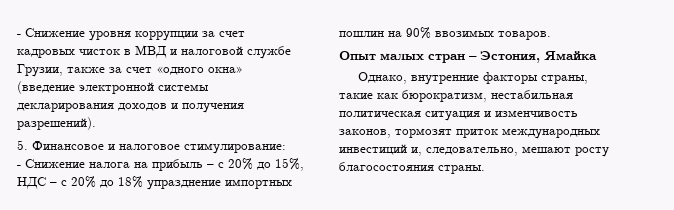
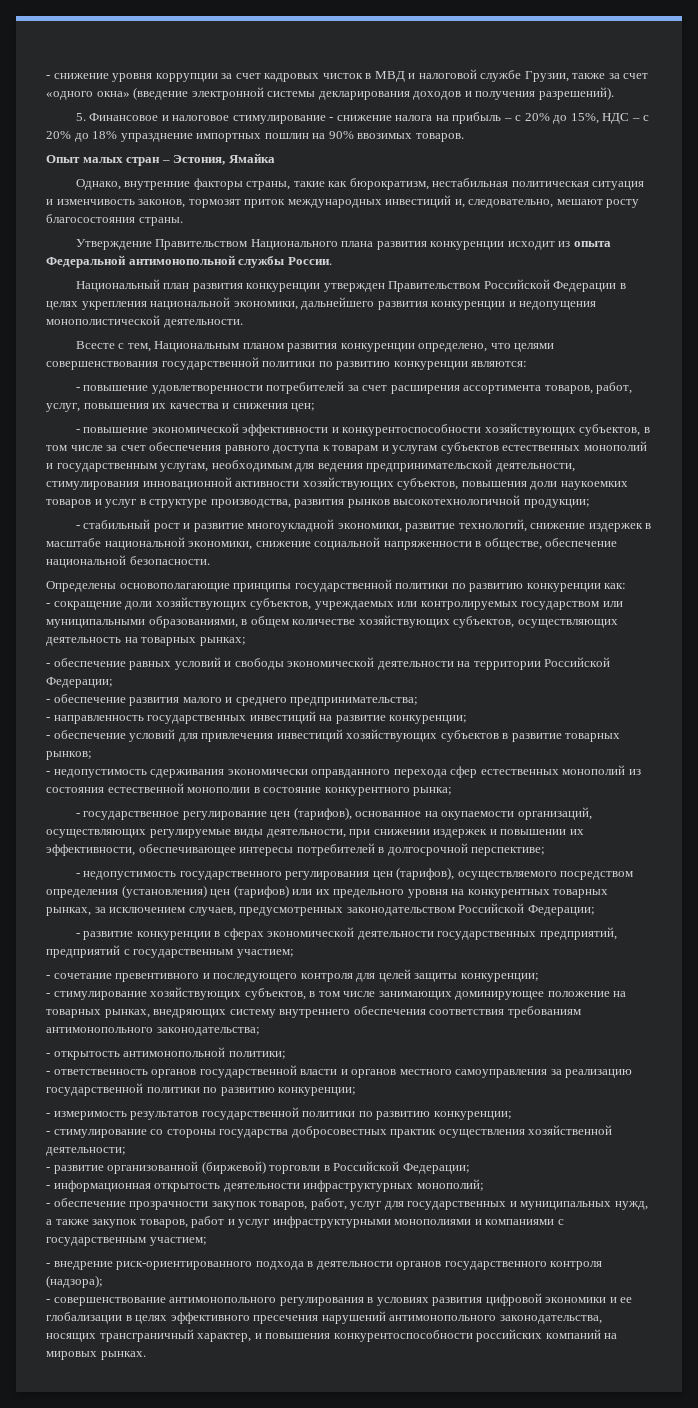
- - Снижение уровня коррупции за счет кадровых чисток в МВД и налоговой службе Грузии, также за счет «одного окна» (введение электронной системы декларирования доходов и получения разрешений).
+ - снижение уровня коррупции за счет кадровых чисток в МВД и налоговой службе Грузии, также за счет «одного окна» (введение электронной системы декларирования доходов и получения разрешений).
- 5. Финансовое и налоговое стимулирование:
- - Снижение налога на прибыль – с 20% до 15%, НДС – с 20% до 18% упразднение импортных пошлин на 90% ввозимых товаров.
+ 5. Финансовое и налоговое стимулирование - снижение налога на прибыль – с 20% до 15%, НДС – с 20% до 18% упразднение импортных пошлин на 90% ввозимых товаров.
+ Утверждение Правительством Национального плана развития конкуренции исходит из опыта Федеральной антимонопольной службы России.
+ Национальный план развития конкуренции утвержден Правительством Российской Федерации в целях укрепления национальной экономики, дальнейшего развития конкуренции и недопущения монополистической деятельности.
+ Всесте с тем, Национальным планом развития конкуренции определено, что целями совершенствования государственной политики по развитию конкуренции являются:
+ - повышение удовлетворенности потребителей за счет расширения ассортимента товаров, работ, услуг, повышения их качества и снижения цен;
+ - повышение экономической эффективности и конкурентоспособности хозяйствующих субъектов, в том числе за счет обеспечения равного доступа к товарам и услугам субъектов естественных монополий и государственным услугам, необходимым для ведения предпринимательской деятельности, стимулирования инновационной активности хозяйствующих субъектов, повышения доли наукоемких товаров и услуг в структуре производства, развития рынков высокотехнологичной продукции;
+ - стабильный рост и развитие многоукладной экономики, развитие технологий, снижение издержек в масштабе национальной экономики, снижение социальной напряженности в обществе, обеспечение национальной безопасности.
+ Определены основополагающие принципы государственной политики по развитию конкуренции как:
+ - сокращение доли хозяйствующих субъектов, учреждаемых или контролируемых государством или муниципальными образованиями, в общем количестве хозяйствующих субъектов, осуществляющих деятельность на товарных рынках;
+ - обеспечение равных условий и свободы экономической деятельности на территории Российской Федерации;
+ - обеспечение развития малого и среднего предпринимательства;
+ - направленность государственных инвестиций на развитие конкуренции;
+ - обеспечение условий для привлечения инвестиций хозяйствующих субъектов в развитие товарных рынков;
+ - недопустимость сдерживания экономически оправданного перехода сфер естественных монополий из состояния естественной монополии в состояние конкурентного рынка;
+ - государственное регулирование цен (тарифов), основанное на окупаемости организаций, осуществляющих регулируемые виды деятельности, при снижении издержек и повышении их эффективности, обеспечивающее интересы потребителей в долгосрочной перспективе;
+ - недопустимость государственного регулирования цен (тарифов), осуществляемого посредством определения (установления) цен (тарифов) или их предельного уровня на конкурентных товарных рынках, за исключением случаев, предусмотренных законодательством Российской Федерации;
+ - развитие конкуренции в сферах экономической деятельности государственных предприятий, предприятий с государственным участием;
+ - сочетание превентивного и последующего контроля для целей защиты конкуренции;
+ - стимулирование хозяйствующих субъектов, в том числе занимающих доминирующее положение на товарных рынках, внедряющих систему внутреннего обеспечения соответствия требованиям антимонопольного законодательства;
+ - открытость антимонопольной политики;
+ - ответственность органов государственной власти и органов местного самоуправления за реализацию государственной политики по развитию конкуренции;
+ - измеримость результатов государственной политики по развитию конкуренции;
+ - стимулирование со стороны государства добросовестных практик осуществления хозяйственной деятельности;
+ - развитие организованной (биржевой) торговли в Российской Федерации;
+ - информационная открытость деятельности инфраструктурных монополий;
+ - обеспечение прозрачности закупок товаров, работ, услуг для государственных и муниципальных нужд, а также закупок товаров, работ и услуг инфраструктурными монополиями и компаниями с государственным участием;
+ - внедрение риск-ориентированного подхода в деятельности органов государственного контроля (надзора);
+ - совершенствование антимонопольного регулирования в условиях развития цифровой экономики и ее глобализации в целях эффективного пресечения нарушений антимонопольного законодательства, носящих трансграничный характер, и повышения конкурентоспособности российских компаний на мировых рынках.

